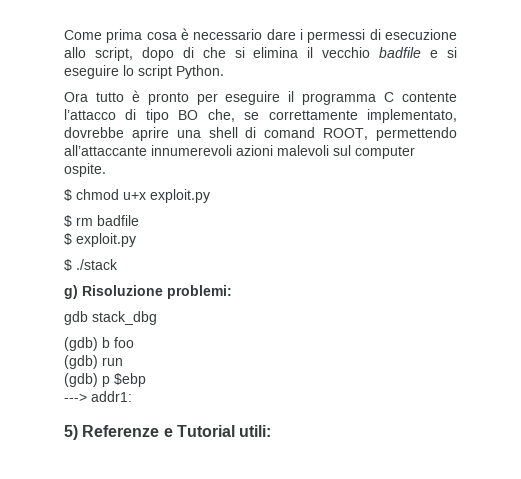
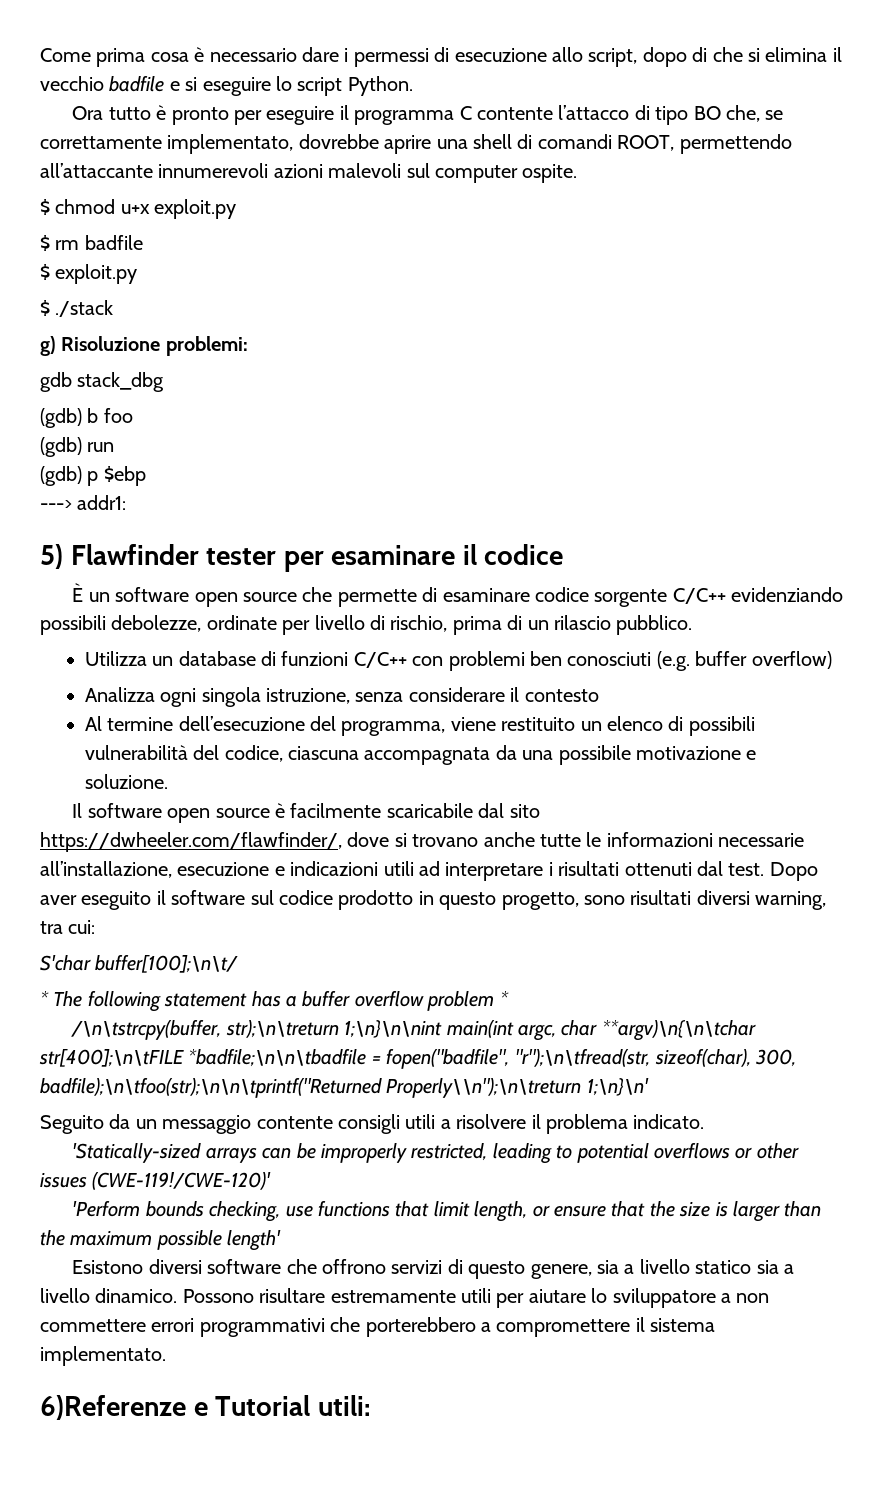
- Ora tutto è pronto per eseguire il programma C contente l’attacco di tipo BO che, se correttamente implementato, dovrebbe aprire una shell di comand ROOT, permettendo all’attaccante innumerevoli azioni malevoli sul computer ospite.
+ Ora tutto è pronto per eseguire il programma C contente l’attacco di tipo BO che, se correttamente implementato, dovrebbe aprire una shell di comandi ROOT, permettendo all’attaccante innumerevoli azioni malevoli sul computer ospite.
- 5) Referenze e Tutorial utili:
+ 5) Flawfinder tester per esaminare il codice
+ È un software open source che permette di esaminare codice sorgente C/C++ evidenziando possibili debolezze, ordinate per livello di rischio, prima di un rilascio pubblico.
+ Utilizza un database di funzioni C/C++ con problemi ben conosciuti (e.g. buffer overflow)
+ Analizza ogni singola istruzione, senza considerare il contesto
+ Al termine dell’esecuzione del programma, viene restituito un elenco di possibili vulnerabilità del codice, ciascuna accompagnata da una possibile motivazione e soluzione.
+ Il software open source è facilmente scaricabile dal sito https://dwheeler.com/flawfinder/, dove si trovano anche tutte le informazioni necessarie all’installazione, esecuzione e indicazioni utili ad interpretare i risultati ottenuti dal test. Dopo aver eseguito il software sul codice prodotto in questo progetto, sono risultati diversi warning, tra cui:
+ S'char buffer[100];\n\t/
+ * The following statement has a buffer overflow problem *
+ /\n\tstrcpy(buffer, str);\n\treturn 1;\n}\n\nint main(int argc, char **argv)\n{\n\tchar str[400];\n\tFILE *badfile;\n\n\tbadfile = fopen("badfile", "r");\n\tfread(str, sizeof(char), 300, badfile);\n\tfoo(str);\n\n\tprintf("Returned Properly\\n");\n\treturn 1;\n}\n'
+ Seguito da un messaggio contente consigli utili a risolvere il problema indicato.
+ 'Statically-sized arrays can be improperly restricted, leading to potential overflows or other issues (CWE-119!/CWE-120)'
+ 'Perform bounds checking, use functions that limit length, or ensure that the size is larger than the maximum possible length'
+ Esistono diversi software che offrono servizi di questo genere, sia a livello statico sia a livello dinamico. Possono risultare estremamente utili per aiutare lo sviluppatore a non commettere errori programmativi che porterebbero a compromettere il sistema implementato.
+ 6)Referenze e Tutorial utili:

